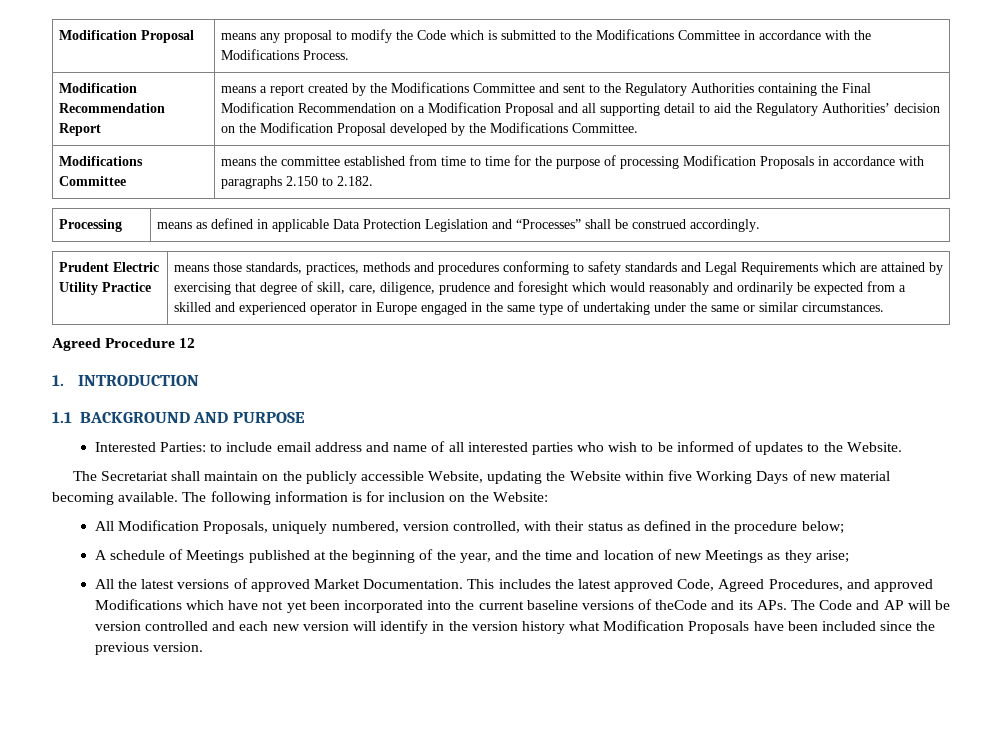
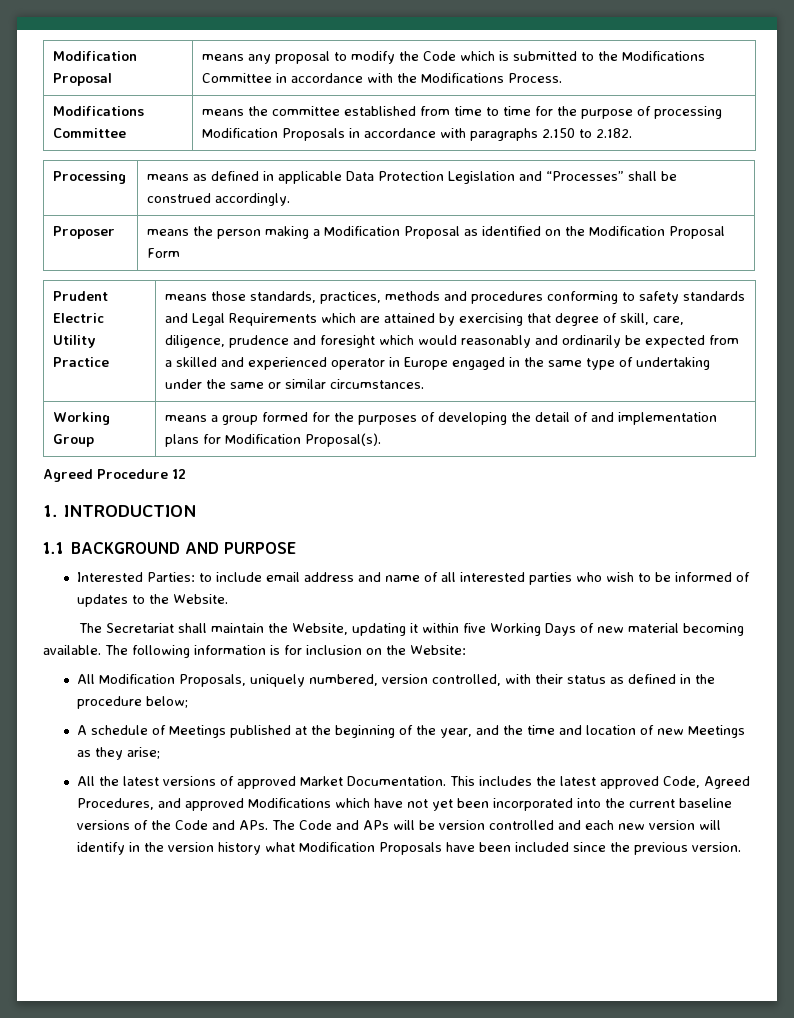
- Modification Recommendation Report | means a report created by the Modifications Committee and sent to the Regulatory Authorities containing the Final Modification Recommendation on a Modification Proposal and all supporting detail to aid the Regulatory Authorities’ decision on the Modification Proposal developed by the Modifications Committee.
+ Proposer | means the person making a Modification Proposal as identified on the Modification Proposal Form
+ Working Group | means a group formed for the purposes of developing the detail of and implementation plans for Modification Proposal(s).
- The Secretariat shall maintain on the publicly accessible Website, updating the Website within five Working Days of new material becoming available.
+ The Secretariat shall maintain the Website, updating it within five Working Days of new material becoming available.
- This includes the latest approved Code, Agreed Procedures, and approved Modifications which have not yet been incorporated into the current baseline versions of theCode and its APs. The Code and AP will be version controlled and each new version will identify in the version history what Modification Proposals have been included since the previous version.
+ This includes the latest approved Code, Agreed Procedures, and approved Modifications which have not yet been incorporated into the current baseline versions of the Code and APs. The Code and APs will be version controlled and each new version will identify in the version history what Modification Proposals have been included since the previous version.

